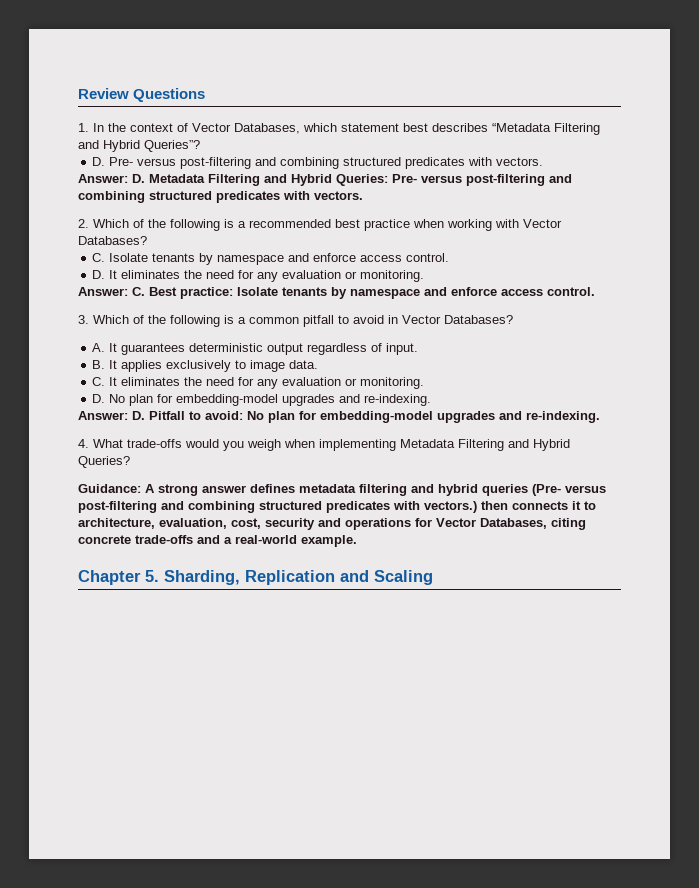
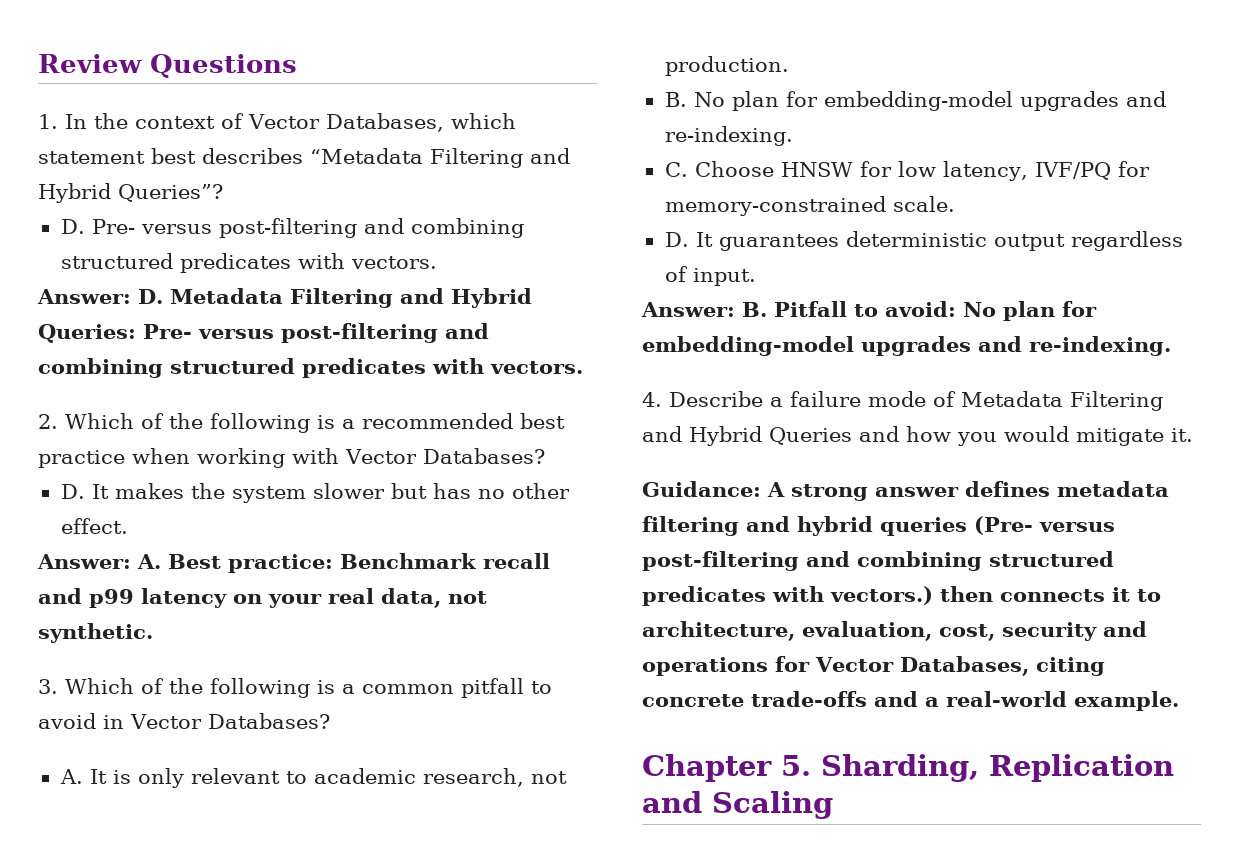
- C. Isolate tenants by namespace and enforce access control.
- D. It eliminates the need for any evaluation or monitoring.
- Answer: C. Best practice: Isolate tenants by namespace and enforce access control.
+ D. It makes the system slower but has no other effect.
+ Answer: A. Best practice: Benchmark recall and p99 latency on your real data, not synthetic.
- A. It guarantees deterministic output regardless of input.
- B. It applies exclusively to image data.
- C. It eliminates the need for any evaluation or monitoring.
- D. No plan for embedding-model upgrades and re-indexing.
- Answer: D. Pitfall to avoid: No plan for embedding-model upgrades and re-indexing.
+ A. It is only relevant to academic research, not production.
+ B. No plan for embedding-model upgrades and re-indexing.
+ C. Choose HNSW for low latency, IVF/PQ for memory-constrained scale.
+ D. It guarantees deterministic output regardless of input.
+ Answer: B. Pitfall to avoid: No plan for embedding-model upgrades and re-indexing.
- 4. What trade-offs would you weigh when implementing Metadata Filtering and Hybrid Queries?
+ 4. Describe a failure mode of Metadata Filtering and Hybrid Queries and how you would mitigate it.

